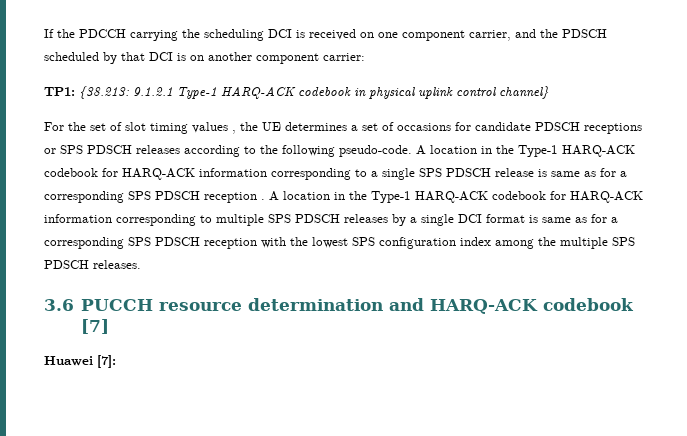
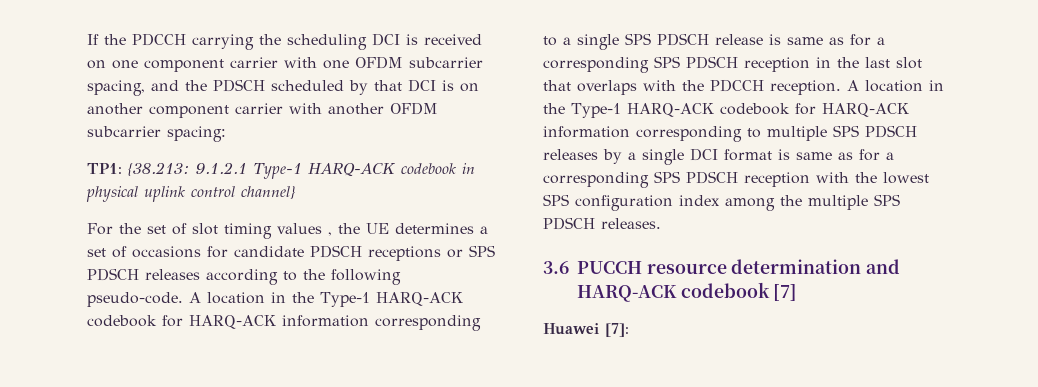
- If the PDCCH carrying the scheduling DCI is received on one component carrier, and the PDSCH scheduled by that DCI is on another component carrier:
+ If the PDCCH carrying the scheduling DCI is received on one component carrier with one OFDM subcarrier spacing, and the PDSCH scheduled by that DCI is on another component carrier with another OFDM subcarrier spacing:
- A location in the Type-1 HARQ-ACK codebook for HARQ-ACK information corresponding to a single SPS PDSCH release is same as for a corresponding SPS PDSCH reception .
+ A location in the Type-1 HARQ-ACK codebook for HARQ-ACK information corresponding to a single SPS PDSCH release is same as for a corresponding SPS PDSCH reception in the last slot that overlaps with the PDCCH reception.

